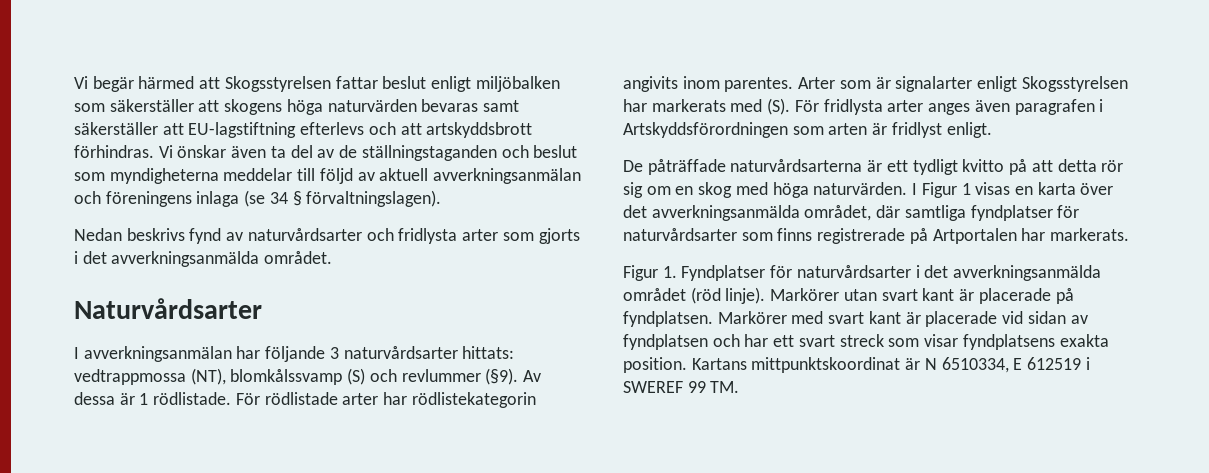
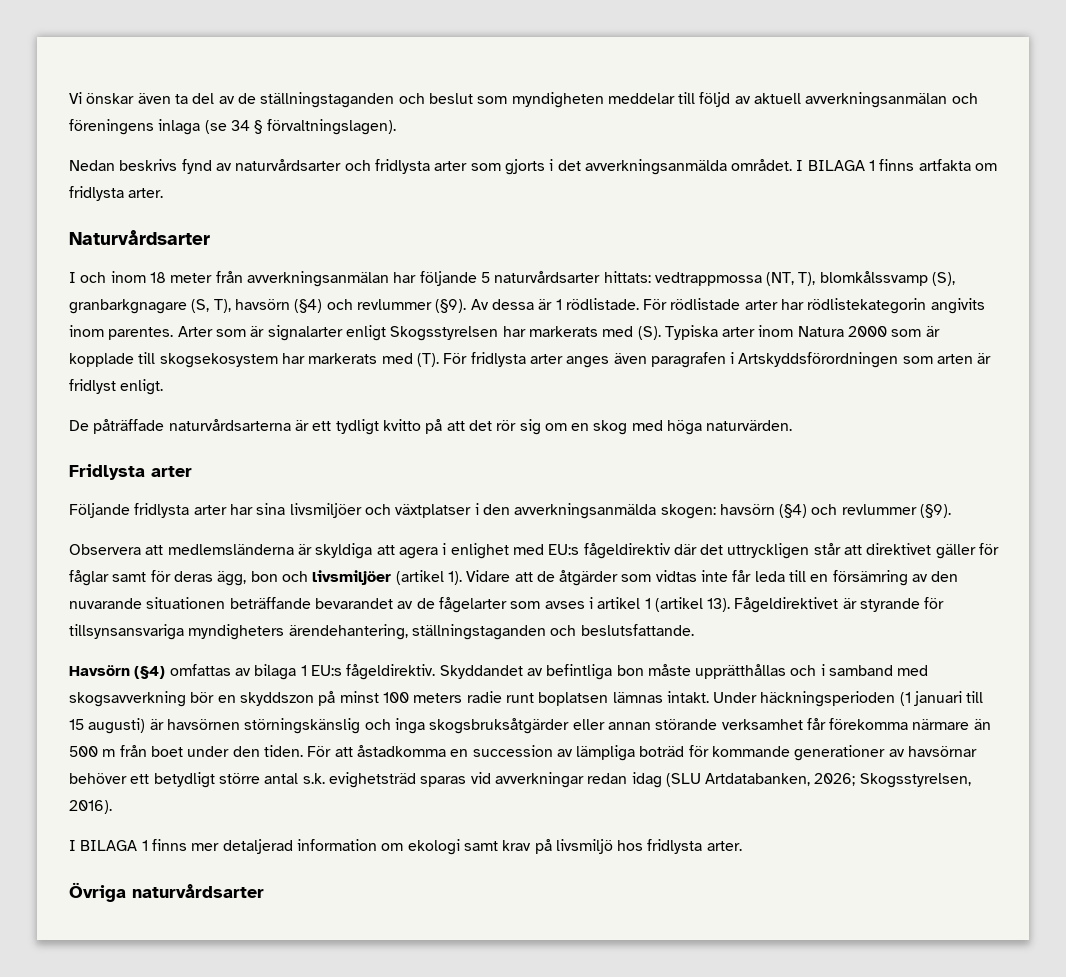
- Vi begär härmed att Skogsstyrelsen fattar beslut enligt miljöbalken som säkerställer att skogens höga naturvärden bevaras samt säkerställer att EU-lagstiftning efterlevs och att artskyddsbrott förhindras. Vi önskar även ta del av de ställningstaganden och beslut som myndigheterna meddelar till följd av aktuell avverkningsanmälan och föreningens inlaga (se 34 § förvaltningslagen).
+ Vi önskar även ta del av de ställningstaganden och beslut som myndigheten meddelar till följd av aktuell avverkningsanmälan och föreningens inlaga (se 34 § förvaltningslagen).
- Nedan beskrivs fynd av naturvårdsarter och fridlysta arter som gjorts i det avverkningsanmälda området.
+ Nedan beskrivs fynd av naturvårdsarter och fridlysta arter som gjorts i det avverkningsanmälda området. I BILAGA 1 finns artfakta om fridlysta arter.
  Naturvårdsarter
- I avverkningsanmälan har följande 3 naturvårdsarter hittats: vedtrappmossa (NT), blomkålssvamp (S) och revlummer (§9).
+ I och inom 18 meter från avverkningsanmälan har följande 5 naturvårdsarter hittats: vedtrappmossa (NT, T), blomkålssvamp (S), granbarkgnagare (S, T), havsörn (§4) och revlummer (§9).
- Arter som är signalarter enligt Skogsstyrelsen har markerats med (S). För fridlysta arter anges även paragrafen i Artskyddsförordningen som arten är fridlyst enligt.
+ Arter som är signalarter enligt Skogsstyrelsen har markerats med (S). Typiska arter inom Natura 2000 som är kopplade till skogsekosystem har markerats med (T). För fridlysta arter anges även paragrafen i Artskyddsförordningen som arten är fridlyst enligt.
- De påträffade naturvårdsarterna är ett tydligt kvitto på att detta rör sig om en skog med höga naturvärden. I Figur 1 visas en karta över det avverkningsanmälda området, där samtliga fyndplatser för naturvårdsarter som finns registrerade på Artportalen har markerats.
- Figur 1. Fyndplatser för naturvårdsarter i det avverkningsanmälda området (röd linje). Markörer utan svart kant är placerade på fyndplatsen. Markörer med svart kant är placerade vid sidan av fyndplatsen och har ett svart streck som visar fyndplatsens exakta position. Kartans mittpunktskoordinat är N 6510334, E 612519 i SWEREF 99 TM.
+ De påträffade naturvårdsarterna är ett tydligt kvitto på att det rör sig om en skog med höga naturvärden.
+ Fridlysta arter
+ Följande fridlysta arter har sina livsmiljöer och växtplatser i den avverkningsanmälda skogen: havsörn (§4) och revlummer (§9).
+ Observera att medlemsländerna är skyldiga att agera i enlighet med EU:s fågeldirektiv där det uttryckligen står att direktivet gäller för fåglar samt för deras ägg, bon och livsmiljöer (artikel 1). Vidare att de åtgärder som vidtas inte får leda till en försämring av den nuvarande situationen beträffande bevarandet av de fågelarter som avses i artikel 1 (artikel 13). Fågeldirektivet är styrande för tillsynsansvariga myndigheters ärendehantering, ställningstaganden och beslutsfattande.
+ Havsörn (§4) omfattas av bilaga 1 EU:s fågeldirektiv. Skyddandet av befintliga bon måste upprätthållas och i samband med skogsavverkning bör en skyddszon på minst 100 meters radie runt boplatsen lämnas intakt. Under häckningsperioden (1 januari till 15 augusti) är havsörnen störningskänslig och inga skogsbruksåtgärder eller annan störande verksamhet får förekomma närmare än 500 m från boet under den tiden. För att åstadkomma en succession av lämpliga boträd för kommande generationer av havsörnar behöver ett betydligt större antal s.k. evighetsträd sparas vid avverkningar redan idag (SLU Artdatabanken, 2026; Skogsstyrelsen, 2016).
+ I BILAGA 1 finns mer detaljerad information om ekologi samt krav på livsmiljö hos fridlysta arter.
+ Övriga naturvårdsarter

